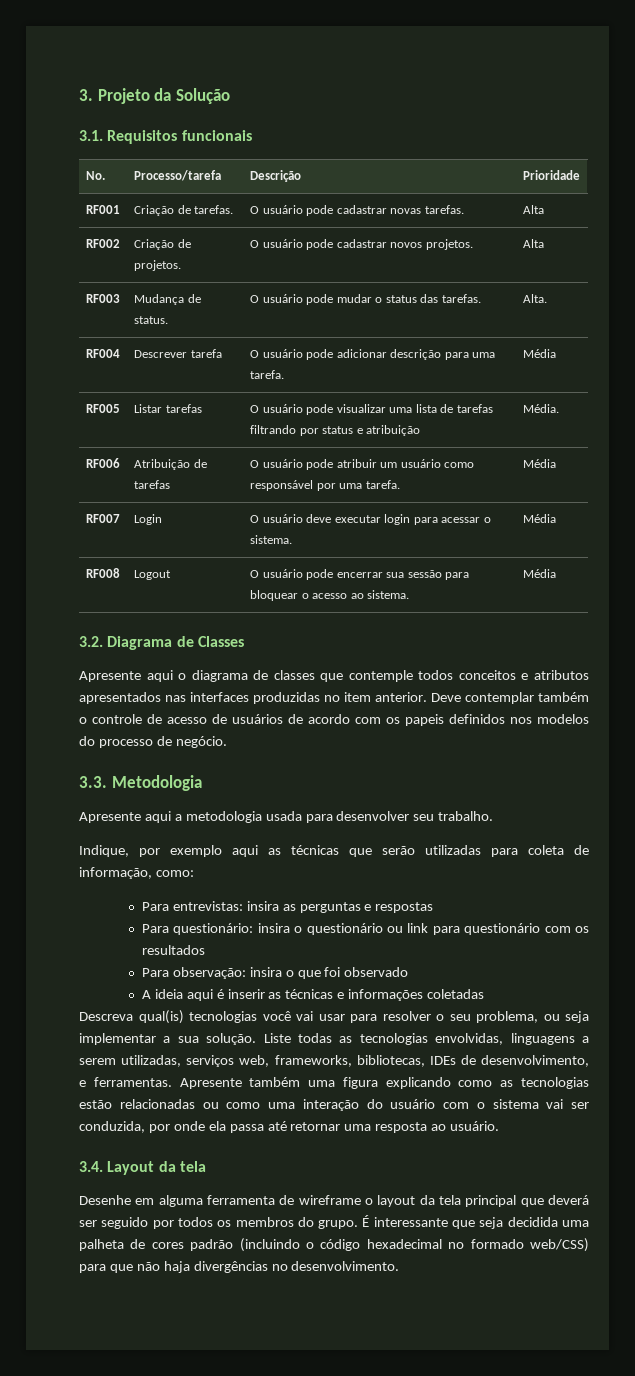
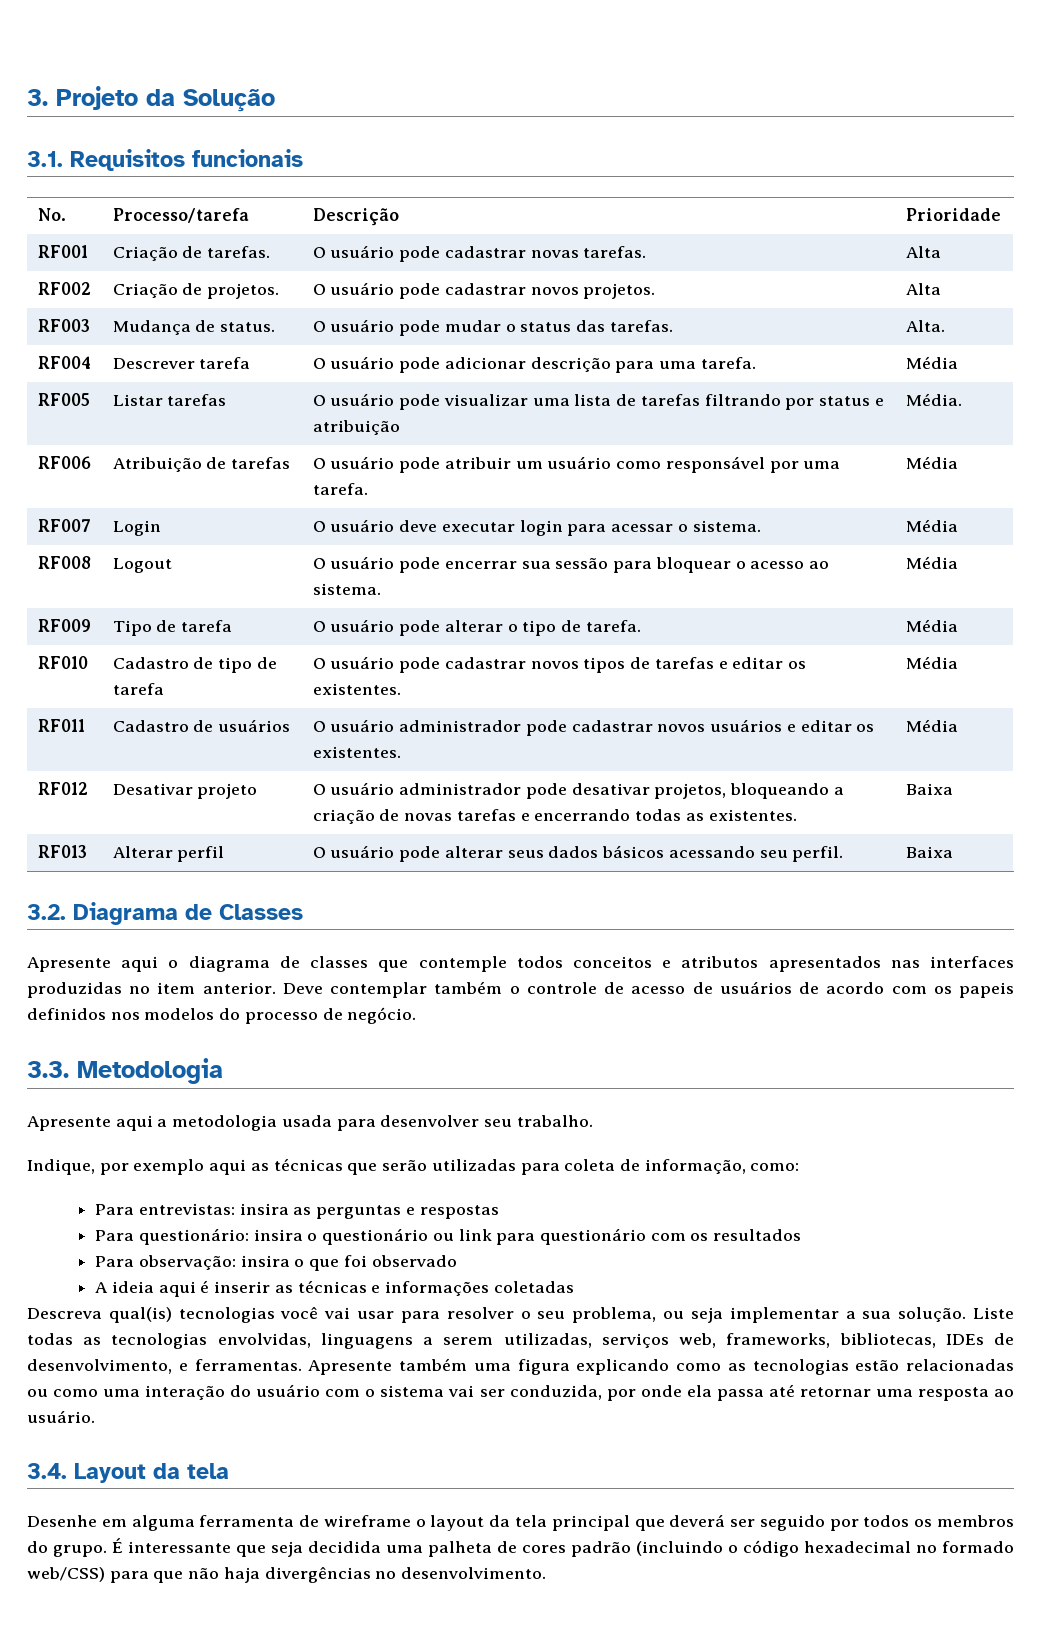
+ RF009 | Tipo de tarefa | O usuário pode alterar o tipo de tarefa. | Média
+ RF010 | Cadastro de tipo de tarefa | O usuário pode cadastrar novos tipos de tarefas e editar os existentes. | Média
+ RF011 | Cadastro de usuários | O usuário administrador pode cadastrar novos usuários e editar os existentes. | Média
+ RF012 | Desativar projeto | O usuário administrador pode desativar projetos, bloqueando a criação de novas tarefas e encerrando todas as existentes. | Baixa
+ RF013 | Alterar perfil | O usuário pode alterar seus dados básicos acessando seu perfil. | Baixa

